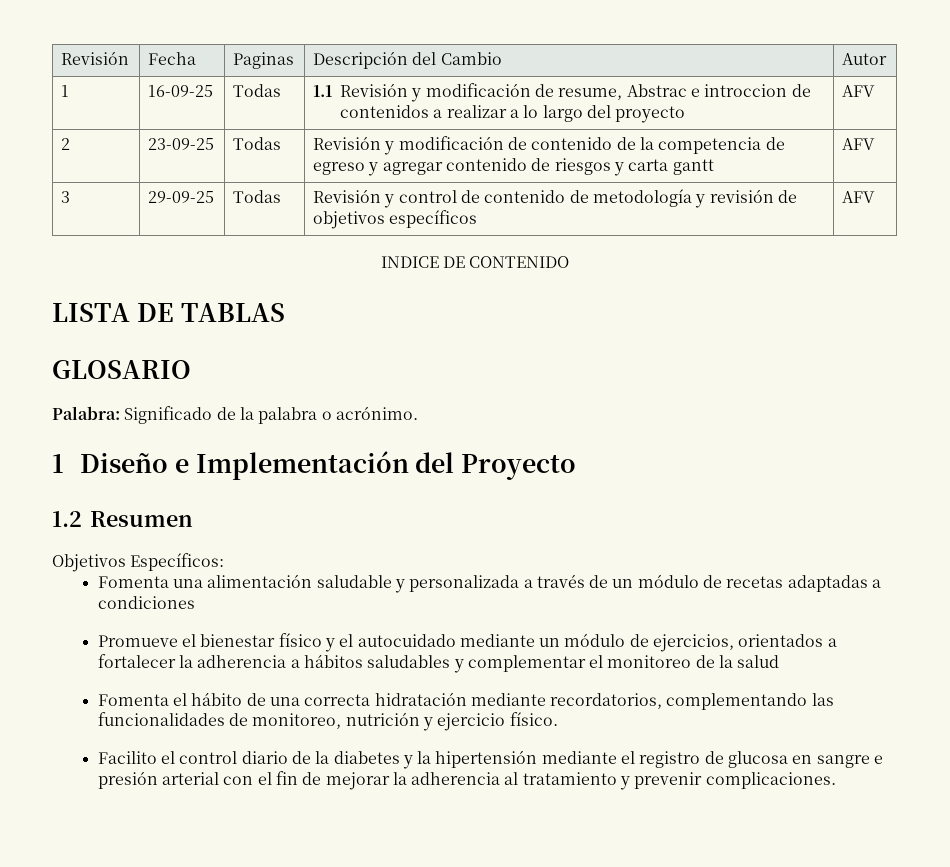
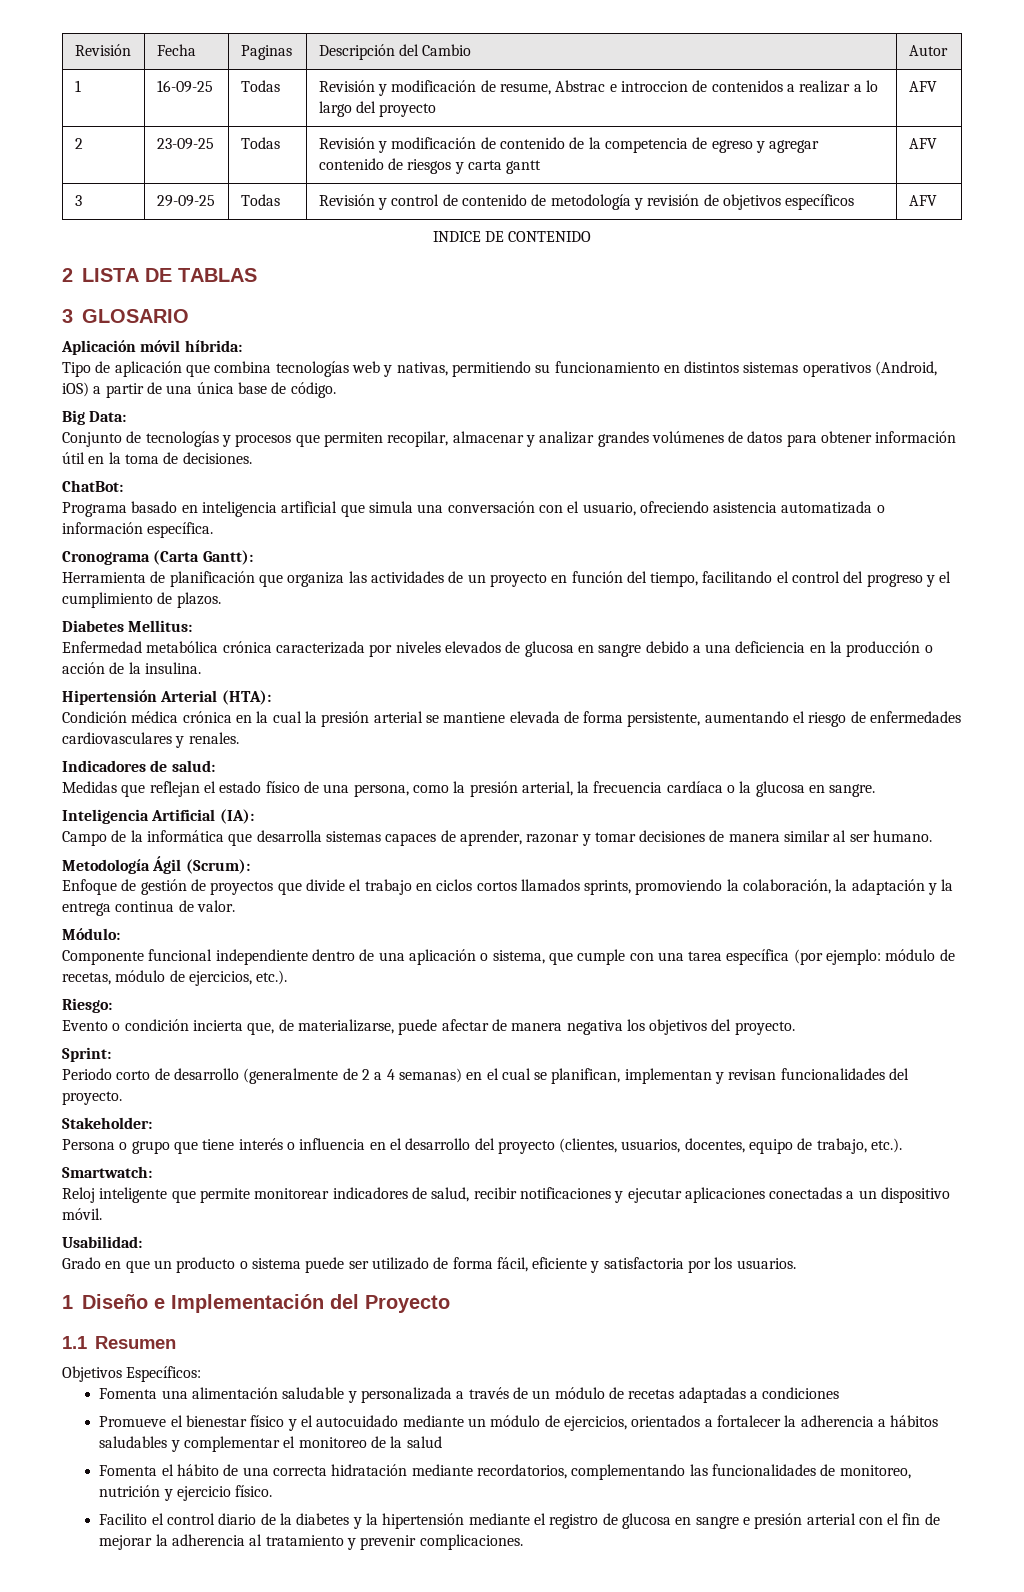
- 1 | 16-09-25 | Todas | 1.1 Revisión y modificación de resume, Abstrac e introccion de contenidos a realizar a lo largo del proyecto | AFV
+ 1 | 16-09-25 | Todas | Revisión y modificación de resume, Abstrac e introccion de contenidos a realizar a lo largo del proyecto | AFV
- LISTA DE TABLAS
+ 2 LISTA DE TABLAS
- GLOSARIO
+ 3 GLOSARIO
- Palabra: Significado de la palabra o acrónimo.
+ Aplicación móvil híbrida:
+ Tipo de aplicación que combina tecnologías web y nativas, permitiendo su funcionamiento en distintos sistemas operativos (Android, iOS) a partir de una única base de código.
+ Big Data:
+ Conjunto de tecnologías y procesos que permiten recopilar, almacenar y analizar grandes volúmenes de datos para obtener información útil en la toma de decisiones.
+ ChatBot:
+ Programa basado en inteligencia artificial que simula una conversación con el usuario, ofreciendo asistencia automatizada o información específica.
+ Cronograma (Carta Gantt):
+ Herramienta de planificación que organiza las actividades de un proyecto en función del tiempo, facilitando el control del progreso y el cumplimiento de plazos.
+ Diabetes Mellitus:
+ Enfermedad metabólica crónica caracterizada por niveles elevados de glucosa en sangre debido a una deficiencia en la producción o acción de la insulina.
+ Hipertensión Arterial (HTA):
+ Condición médica crónica en la cual la presión arterial se mantiene elevada de forma persistente, aumentando el riesgo de enfermedades cardiovasculares y renales.
+ Indicadores de salud:
+ Medidas que reflejan el estado físico de una persona, como la presión arterial, la frecuencia cardíaca o la glucosa en sangre.
+ Inteligencia Artificial (IA):
+ Campo de la informática que desarrolla sistemas capaces de aprender, razonar y tomar decisiones de manera similar al ser humano.
+ Metodología Ágil (Scrum):
+ Enfoque de gestión de proyectos que divide el trabajo en ciclos cortos llamados sprints, promoviendo la colaboración, la adaptación y la entrega continua de valor.
+ Módulo:
+ Componente funcional independiente dentro de una aplicación o sistema, que cumple con una tarea específica (por ejemplo: módulo de recetas, módulo de ejercicios, etc.).
+ Riesgo:
+ Evento o condición incierta que, de materializarse, puede afectar de manera negativa los objetivos del proyecto.
+ Sprint:
+ Periodo corto de desarrollo (generalmente de 2 a 4 semanas) en el cual se planifican, implementan y revisan funcionalidades del proyecto.
+ Stakeholder:
+ Persona o grupo que tiene interés o influencia en el desarrollo del proyecto (clientes, usuarios, docentes, equipo de trabajo, etc.).
+ Smartwatch:
+ Reloj inteligente que permite monitorear indicadores de salud, recibir notificaciones y ejecutar aplicaciones conectadas a un dispositivo móvil.
+ Usabilidad:
+ Grado en que un producto o sistema puede ser utilizado de forma fácil, eficiente y satisfactoria por los usuarios.
- 1.2 Resumen
+ 1.1 Resumen

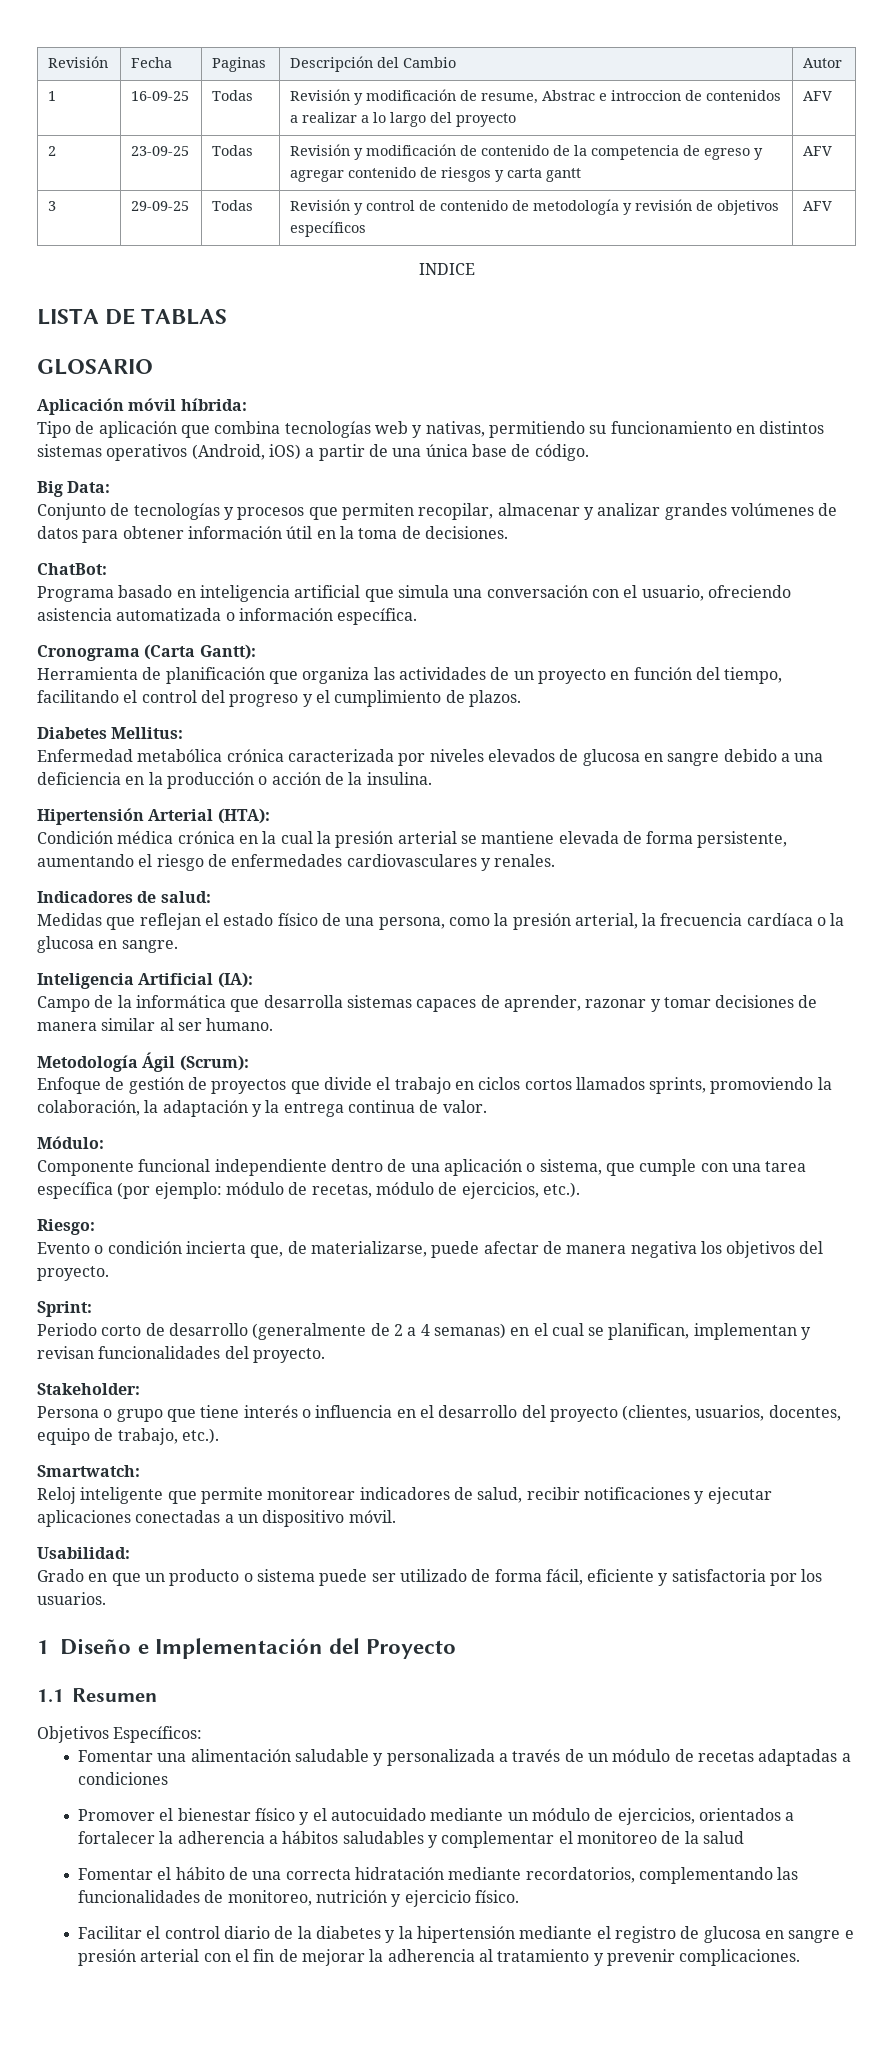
- INDICE DE CONTENIDO
- 2 LISTA DE TABLAS
+ INDICE
+ LISTA DE TABLAS
- 3 GLOSARIO
+ GLOSARIO
- Fomenta una alimentación saludable y personalizada a través de un módulo de recetas adaptadas a condiciones
+ Fomentar una alimentación saludable y personalizada a través de un módulo de recetas adaptadas a condiciones
- Promueve el bienestar físico y el autocuidado mediante un módulo de ejercicios, orientados a fortalecer la adherencia a hábitos saludables y complementar el monitoreo de la salud
+ Promover el bienestar físico y el autocuidado mediante un módulo de ejercicios, orientados a fortalecer la adherencia a hábitos saludables y complementar el monitoreo de la salud
- Fomenta el hábito de una correcta hidratación mediante recordatorios, complementando las funcionalidades de monitoreo, nutrición y ejercicio físico.
+ Fomentar el hábito de una correcta hidratación mediante recordatorios, complementando las funcionalidades de monitoreo, nutrición y ejercicio físico.
- Facilito el control diario de la diabetes y la hipertensión mediante el registro de glucosa en sangre e presión arterial con el fin de mejorar la adherencia al tratamiento y prevenir complicaciones.
+ Facilitar el control diario de la diabetes y la hipertensión mediante el registro de glucosa en sangre e presión arterial con el fin de mejorar la adherencia al tratamiento y prevenir complicaciones.

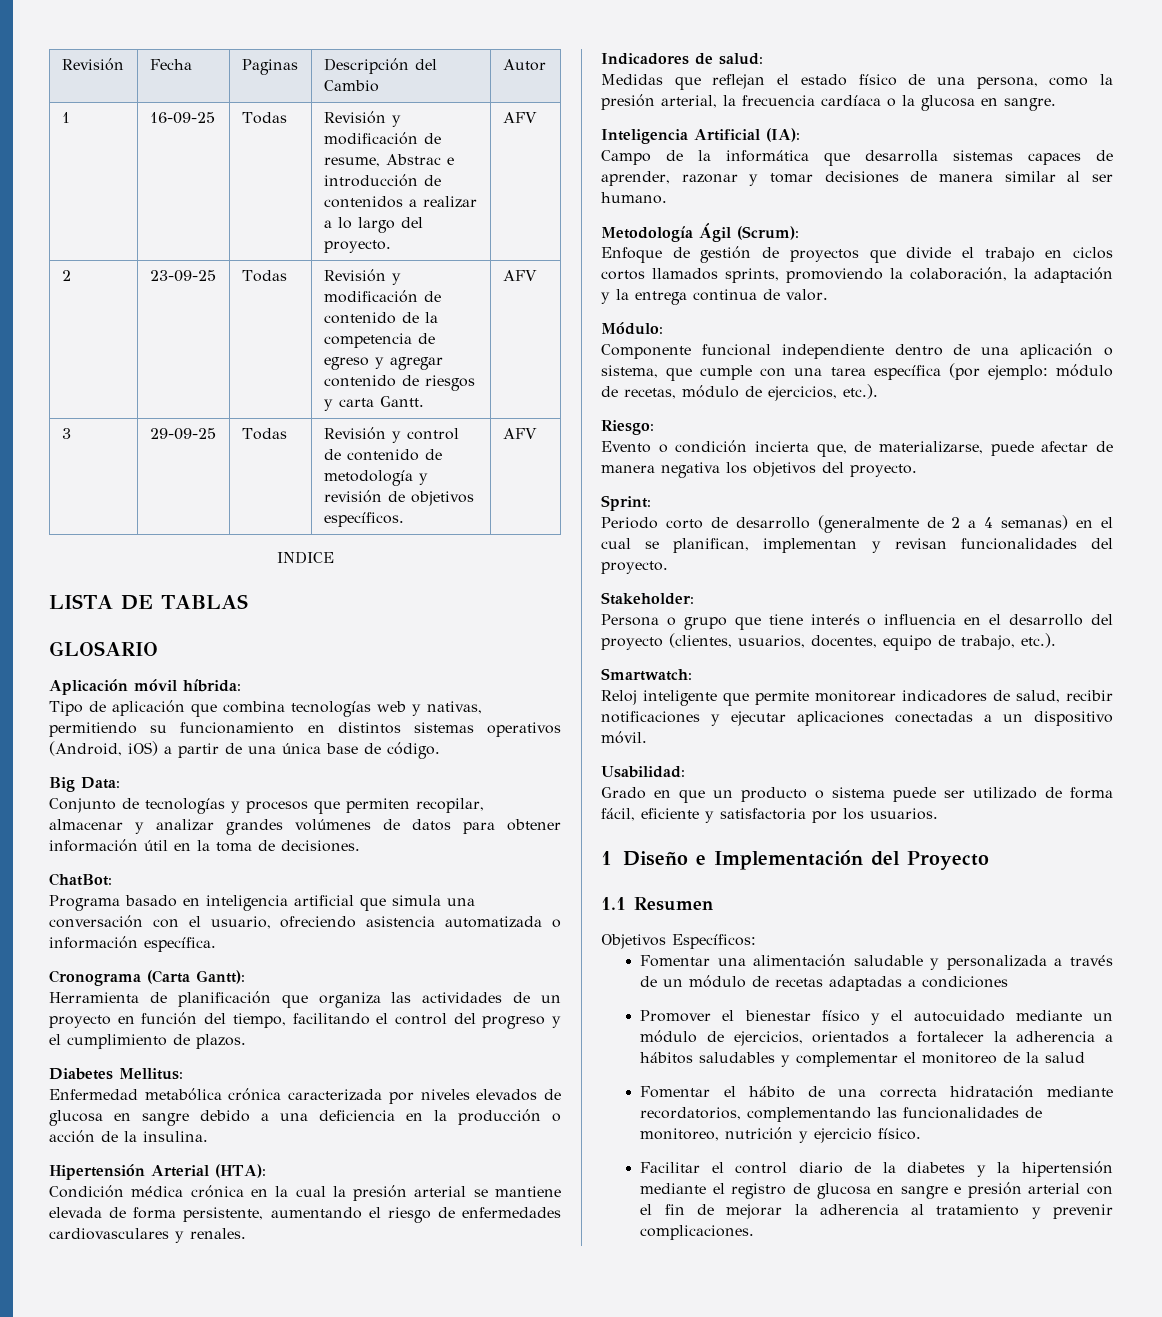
- 1 | 16-09-25 | Todas | Revisión y modificación de resume, Abstrac e introccion de contenidos a realizar a lo largo del proyecto | AFV
+ 1 | 16-09-25 | Todas | Revisión y modificación de resume, Abstrac e introducción de contenidos a realizar a lo largo del proyecto. | AFV
- 2 | 23-09-25 | Todas | Revisión y modificación de contenido de la competencia de egreso y agregar contenido de riesgos y carta gantt | AFV
+ 2 | 23-09-25 | Todas | Revisión y modificación de contenido de la competencia de egreso y agregar contenido de riesgos y carta Gantt. | AFV
- 3 | 29-09-25 | Todas | Revisión y control de contenido de metodología y revisión de objetivos específicos | AFV
+ 3 | 29-09-25 | Todas | Revisión y control de contenido de metodología y revisión de objetivos específicos. | AFV

